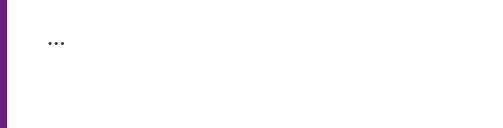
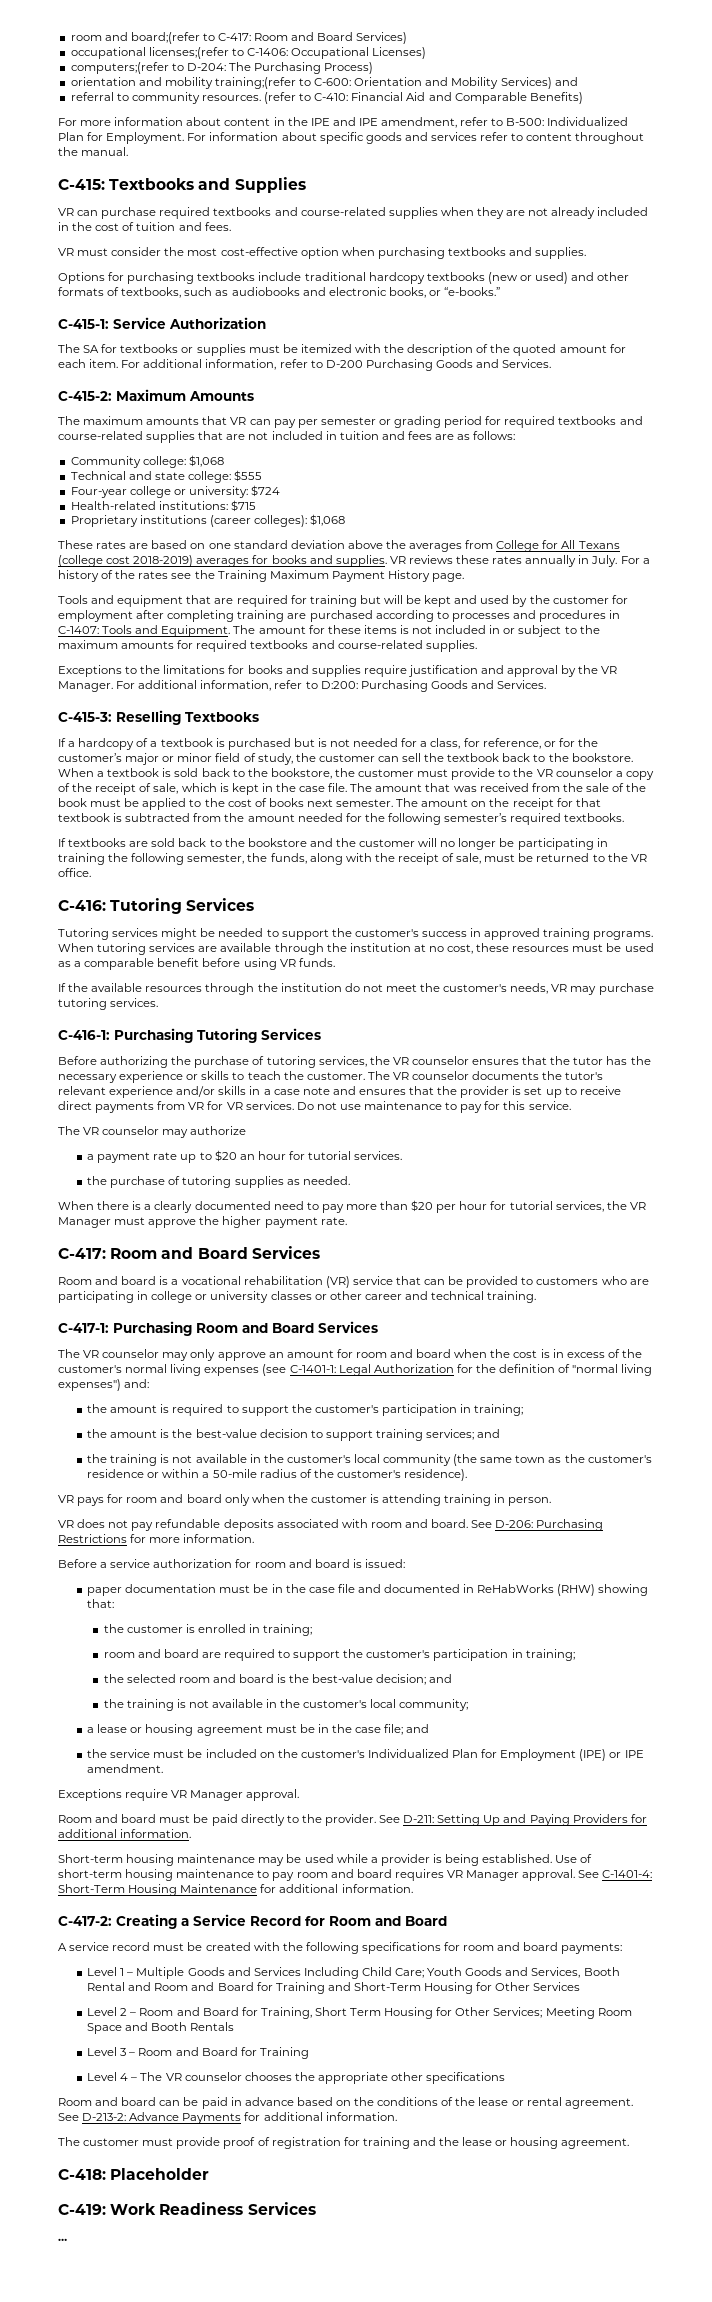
+ room and board;(refer to C-417: Room and Board Services)
+ occupational licenses;(refer to C-1406: Occupational Licenses)
+ computers;(refer to D-204: The Purchasing Process)
+ orientation and mobility training;(refer to C-600: Orientation and Mobility Services) and
+ referral to community resources. (refer to C-410: Financial Aid and Comparable Benefits)
+ For more information about content in the IPE and IPE amendment, refer to B-500: Individualized Plan for Employment. For information about specific goods and services refer to content throughout the manual.
+ C-415: Textbooks and Supplies
+ VR can purchase required textbooks and course-related supplies when they are not already included in the cost of tuition and fees.
+ VR must consider the most cost-effective option when purchasing textbooks and supplies.
+ Options for purchasing textbooks include traditional hardcopy textbooks (new or used) and other formats of textbooks, such as audiobooks and electronic books, or “e-books.”
+ C-415-1: Service Authorization
+ The SA for textbooks or supplies must be itemized with the description of the quoted amount for each item. For additional information, refer to D-200 Purchasing Goods and Services.
+ C-415-2: Maximum Amounts
+ The maximum amounts that VR can pay per semester or grading period for required textbooks and course-related supplies that are not included in tuition and fees are as follows:
+ Community college: $1,068
+ Technical and state college: $555
+ Four-year college or university: $724
+ Health-related institutions: $715
+ Proprietary institutions (career colleges): $1,068
+ These rates are based on one standard deviation above the averages from College for All Texans (college cost 2018-2019) averages for books and supplies. VR reviews these rates annually in July. For a history of the rates see the Training Maximum Payment History page.
+ Tools and equipment that are required for training but will be kept and used by the customer for employment after completing training are purchased according to processes and procedures in C-1407: Tools and Equipment. The amount for these items is not included in or subject to the maximum amounts for required textbooks and course-related supplies.
+ Exceptions to the limitations for books and supplies require justification and approval by the VR Manager. For additional information, refer to D:200: Purchasing Goods and Services.
+ C-415-3: Reselling Textbooks
+ If a hardcopy of a textbook is purchased but is not needed for a class, for reference, or for the customer’s major or minor field of study, the customer can sell the textbook back to the bookstore. When a textbook is sold back to the bookstore, the customer must provide to the VR counselor a copy of the receipt of sale, which is kept in the case file. The amount that was received from the sale of the book must be applied to the cost of books next semester. The amount on the receipt for that textbook is subtracted from the amount needed for the following semester’s required textbooks.
+ If textbooks are sold back to the bookstore and the customer will no longer be participating in training the following semester, the funds, along with the receipt of sale, must be returned to the VR office.
+ C-416: Tutoring Services
+ Tutoring services might be needed to support the customer's success in approved training programs. When tutoring services are available through the institution at no cost, these resources must be used as a comparable benefit before using VR funds.
+ If the available resources through the institution do not meet the customer's needs, VR may purchase tutoring services.
+ C-416-1: Purchasing Tutoring Services
+ Before authorizing the purchase of tutoring services, the VR counselor ensures that the tutor has the necessary experience or skills to teach the customer. The VR counselor documents the tutor's relevant experience and/or skills in a case note and ensures that the provider is set up to receive direct payments from VR for VR services. Do not use maintenance to pay for this service.
+ The VR counselor may authorize
+ a payment rate up to $20 an hour for tutorial services.
+ the purchase of tutoring supplies as needed.
+ When there is a clearly documented need to pay more than $20 per hour for tutorial services, the VR Manager must approve the higher payment rate.
+ C-417: Room and Board Services
+ Room and board is a vocational rehabilitation (VR) service that can be provided to customers who are participating in college or university classes or other career and technical training.
+ C-417-1: Purchasing Room and Board Services
+ The VR counselor may only approve an amount for room and board when the cost is in excess of the customer's normal living expenses (see C-1401-1: Legal Authorization for the definition of "normal living expenses") and:
+ the amount is required to support the customer's participation in training;
+ the amount is the best-value decision to support training services; and
+ the training is not available in the customer's local community (the same town as the customer's residence or within a 50-mile radius of the customer's residence).
+ VR pays for room and board only when the customer is attending training in person.
+ VR does not pay refundable deposits associated with room and board. See D-206: Purchasing Restrictions for more information.
+ Before a service authorization for room and board is issued:
+ paper documentation must be in the case file and documented in ReHabWorks (RHW) showing that:
+ the customer is enrolled in training;
+ room and board are required to support the customer's participation in training;
+ the selected room and board is the best-value decision; and
+ the training is not available in the customer's local community;
+ a lease or housing agreement must be in the case file; and
+ the service must be included on the customer's Individualized Plan for Employment (IPE) or IPE amendment.
+ Exceptions require VR Manager approval.
+ Room and board must be paid directly to the provider. See D-211: Setting Up and Paying Providers for additional information.
+ Short-term housing maintenance may be used while a provider is being established. Use of short-term housing maintenance to pay room and board requires VR Manager approval. See C-1401-4: Short-Term Housing Maintenance for additional information.
+ C-417-2: Creating a Service Record for Room and Board
+ A service record must be created with the following specifications for room and board payments:
+ Level 1 – Multiple Goods and Services Including Child Care; Youth Goods and Services, Booth Rental and Room and Board for Training and Short-Term Housing for Other Services
+ Level 2 – Room and Board for Training, Short Term Housing for Other Services; Meeting Room Space and Booth Rentals
+ Level 3 – Room and Board for Training
+ Level 4 – The VR counselor chooses the appropriate other specifications
+ Room and board can be paid in advance based on the conditions of the lease or rental agreement. See D-213-2: Advance Payments for additional information.
+ The customer must provide proof of registration for training and the lease or housing agreement.
+ C-418: Placeholder
+ C-419: Work Readiness Services

